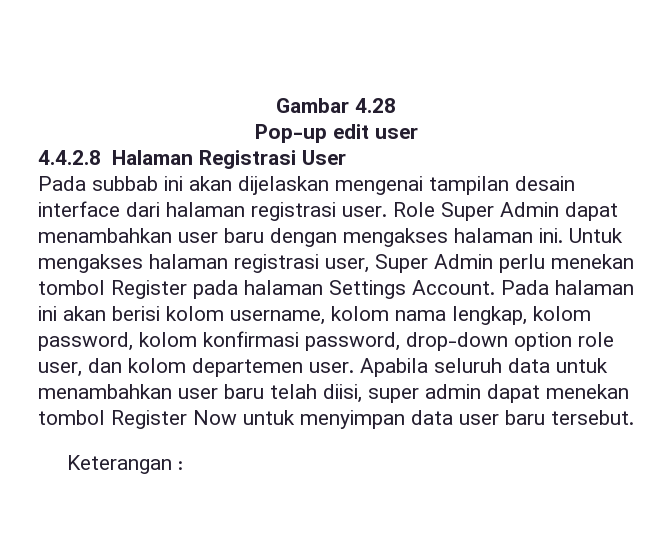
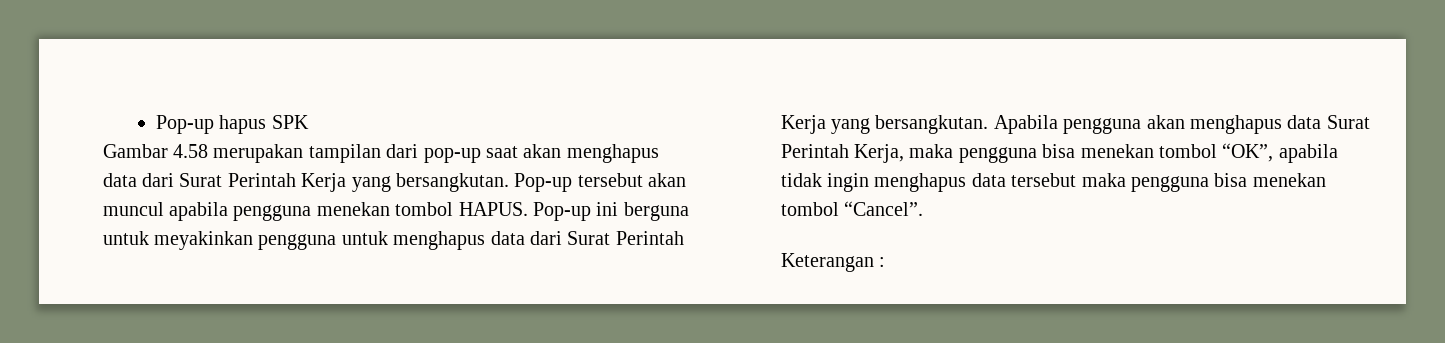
- Gambar 4.28
- Pop-up edit user
- 4.4.2.8 Halaman Registrasi User
- Pada subbab ini akan dijelaskan mengenai tampilan desain interface dari halaman registrasi user. Role Super Admin dapat menambahkan user baru dengan mengakses halaman ini. Untuk mengakses halaman registrasi user, Super Admin perlu menekan tombol Register pada halaman Settings Account. Pada halaman ini akan berisi kolom username, kolom nama lengkap, kolom password, kolom konfirmasi password, drop-down option role user, dan kolom departemen user. Apabila seluruh data untuk menambahkan user baru telah diisi, super admin dapat menekan tombol Register Now untuk menyimpan data user baru tersebut.
+ Pop-up hapus SPK
+ Gambar 4.58 merupakan tampilan dari pop-up saat akan menghapus data dari Surat Perintah Kerja yang bersangkutan. Pop-up tersebut akan muncul apabila pengguna menekan tombol HAPUS. Pop-up ini berguna untuk meyakinkan pengguna untuk menghapus data dari Surat Perintah Kerja yang bersangkutan. Apabila pengguna akan menghapus data Surat Perintah Kerja, maka pengguna bisa menekan tombol “OK”, apabila tidak ingin menghapus data tersebut maka pengguna bisa menekan tombol “Cancel”.

